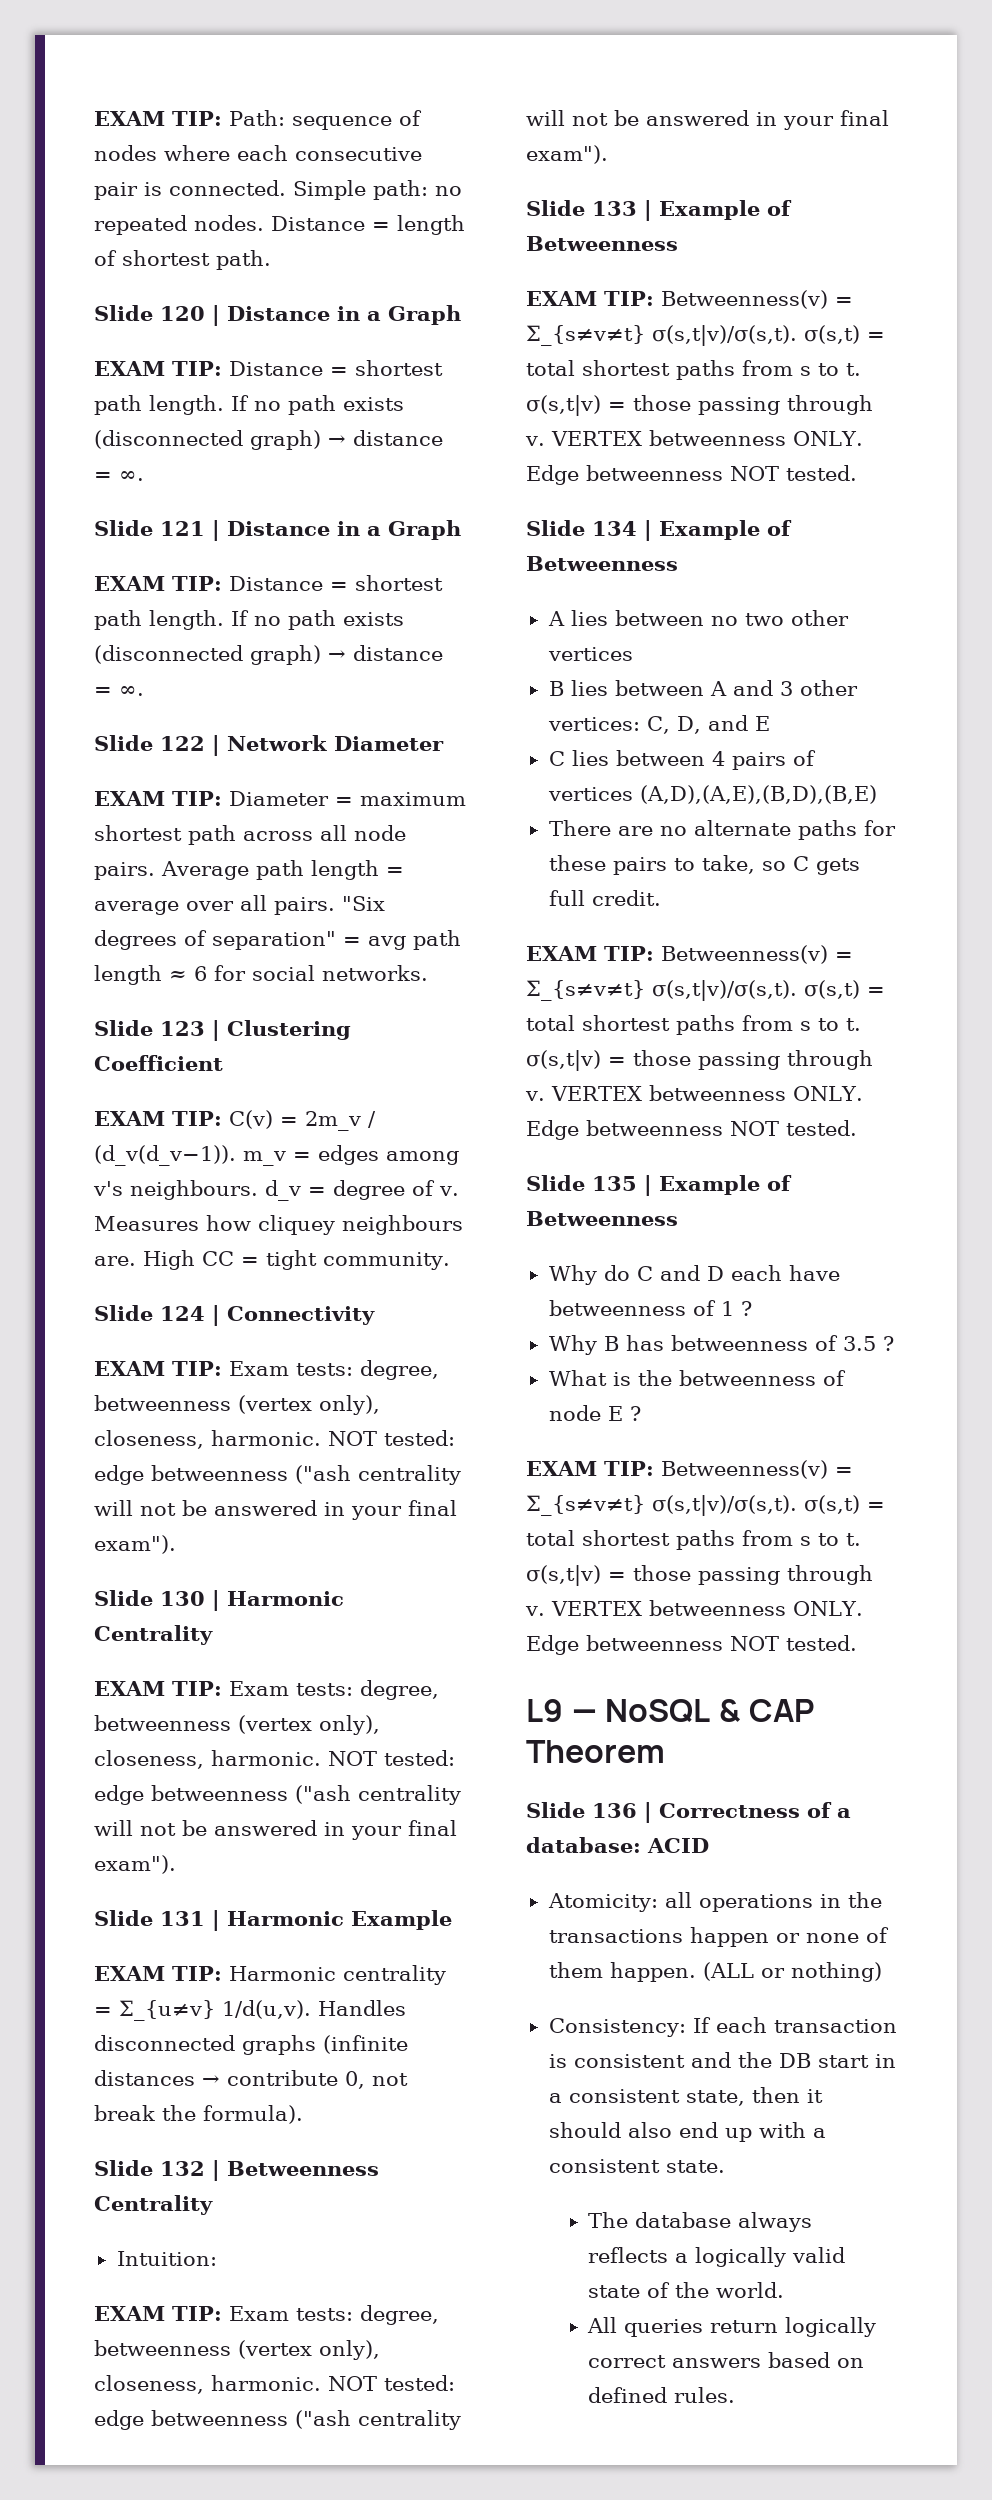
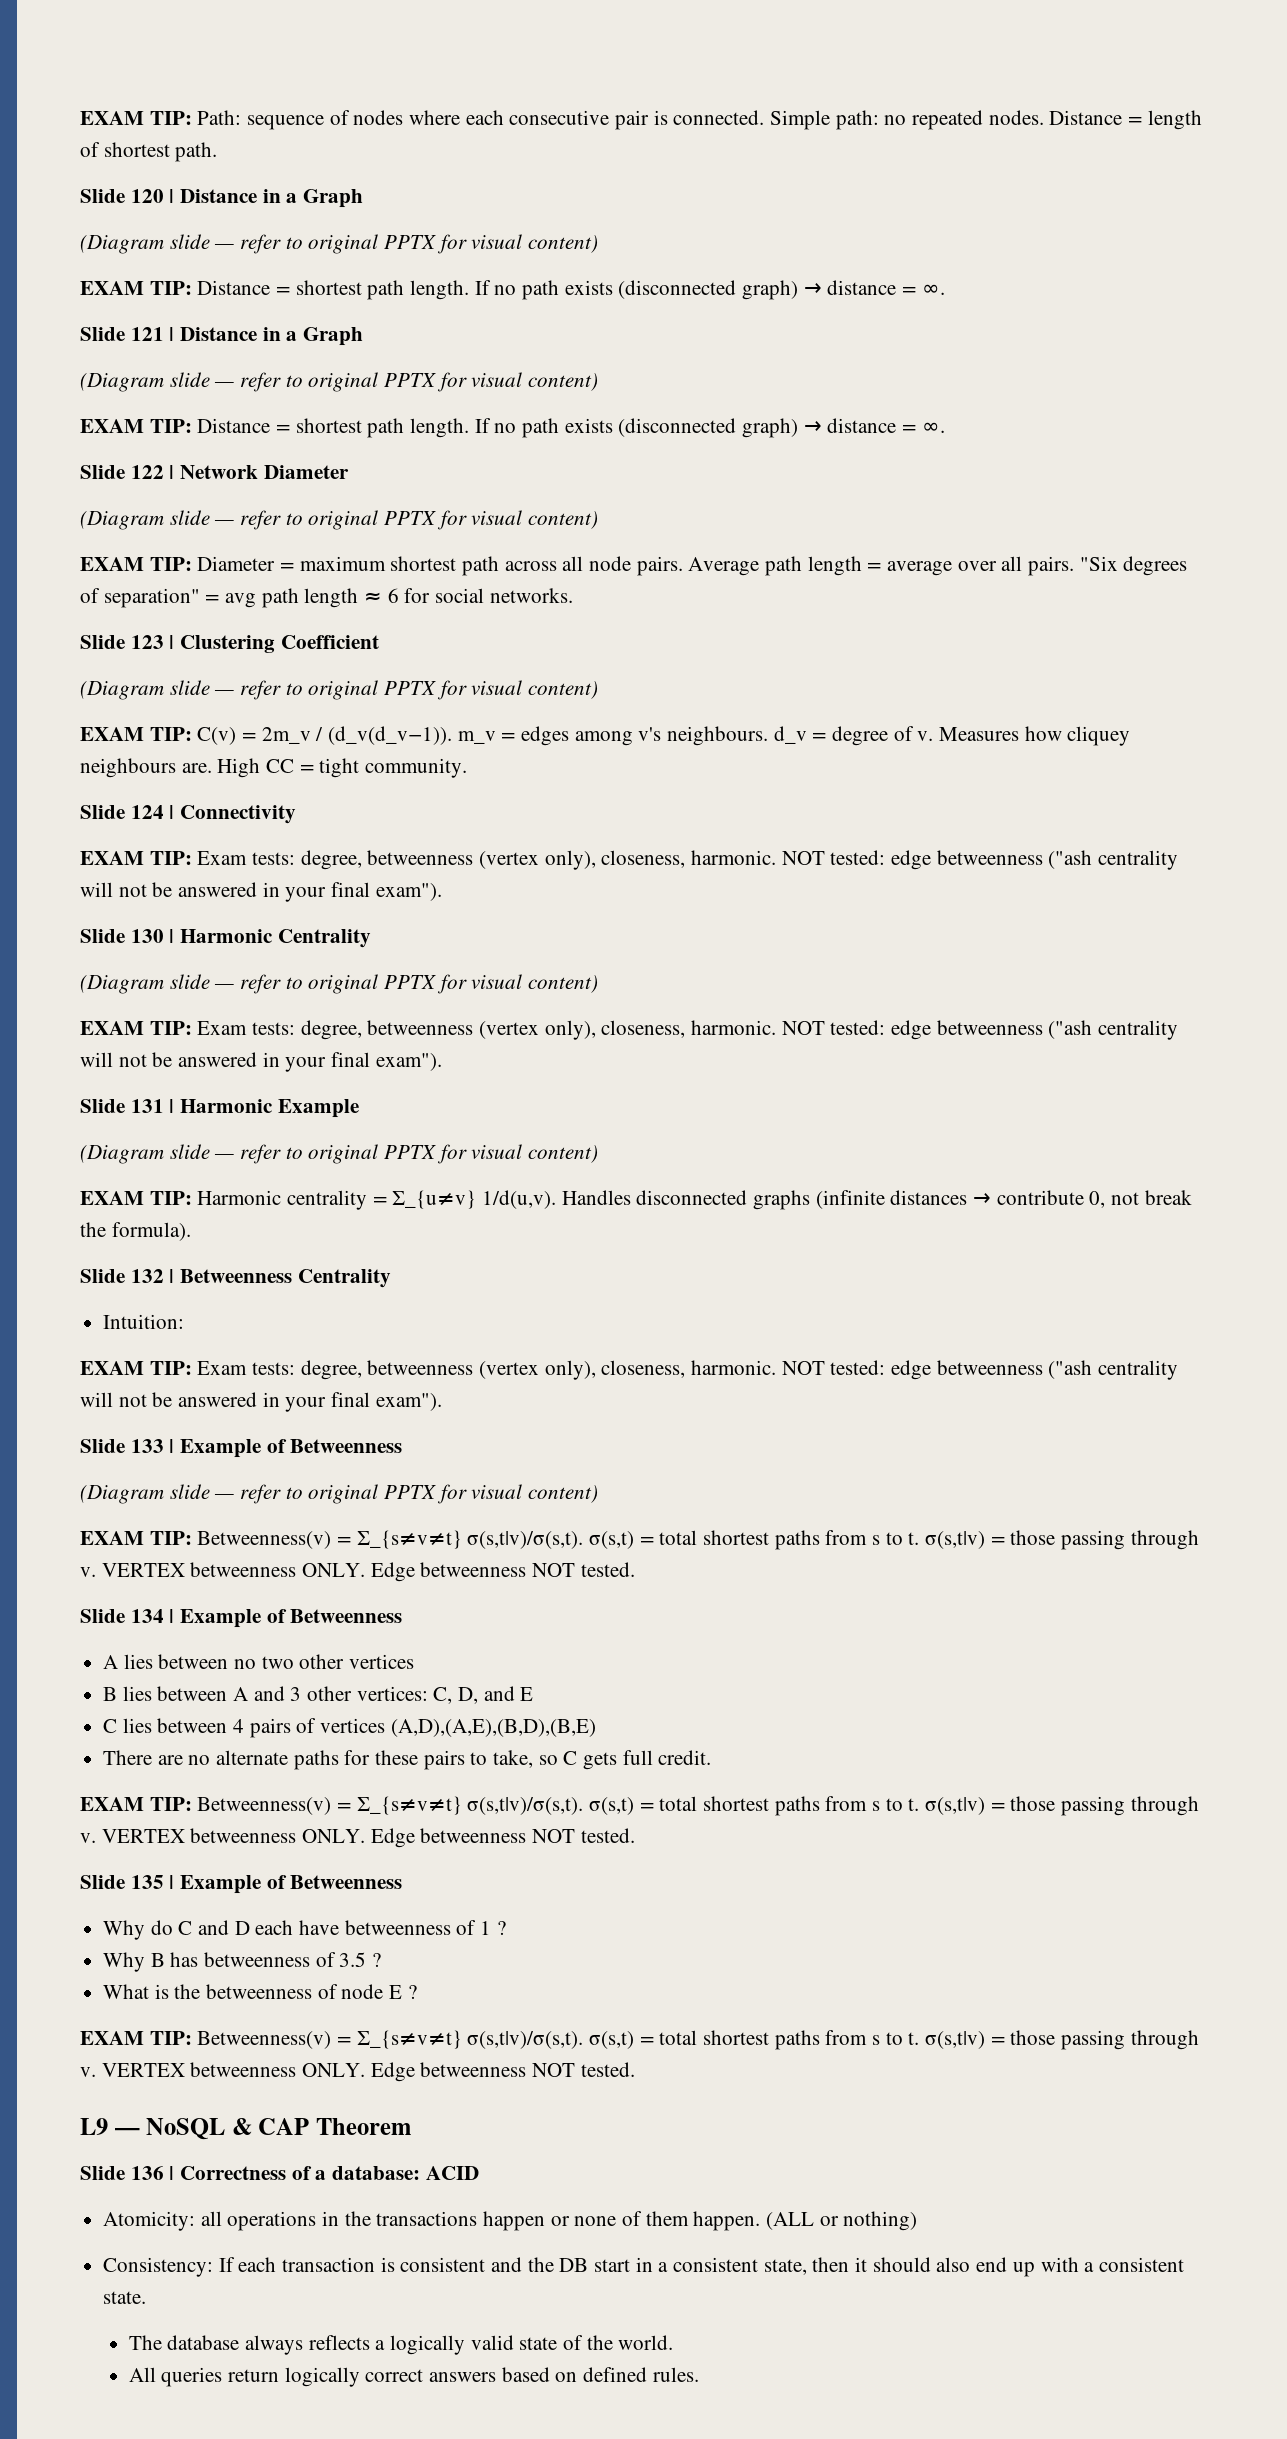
  Slide 120 | Distance in a Graph
+ (Diagram slide — refer to original PPTX for visual content)
  Slide 121 | Distance in a Graph
+ (Diagram slide — refer to original PPTX for visual content)
  Slide 122 | Network Diameter
+ (Diagram slide — refer to original PPTX for visual content)
  Slide 123 | Clustering Coefficient
+ (Diagram slide — refer to original PPTX for visual content)
  Slide 130 | Harmonic Centrality
+ (Diagram slide — refer to original PPTX for visual content)
  Slide 131 | Harmonic Example
+ (Diagram slide — refer to original PPTX for visual content)
  Slide 133 | Example of Betweenness
+ (Diagram slide — refer to original PPTX for visual content)

